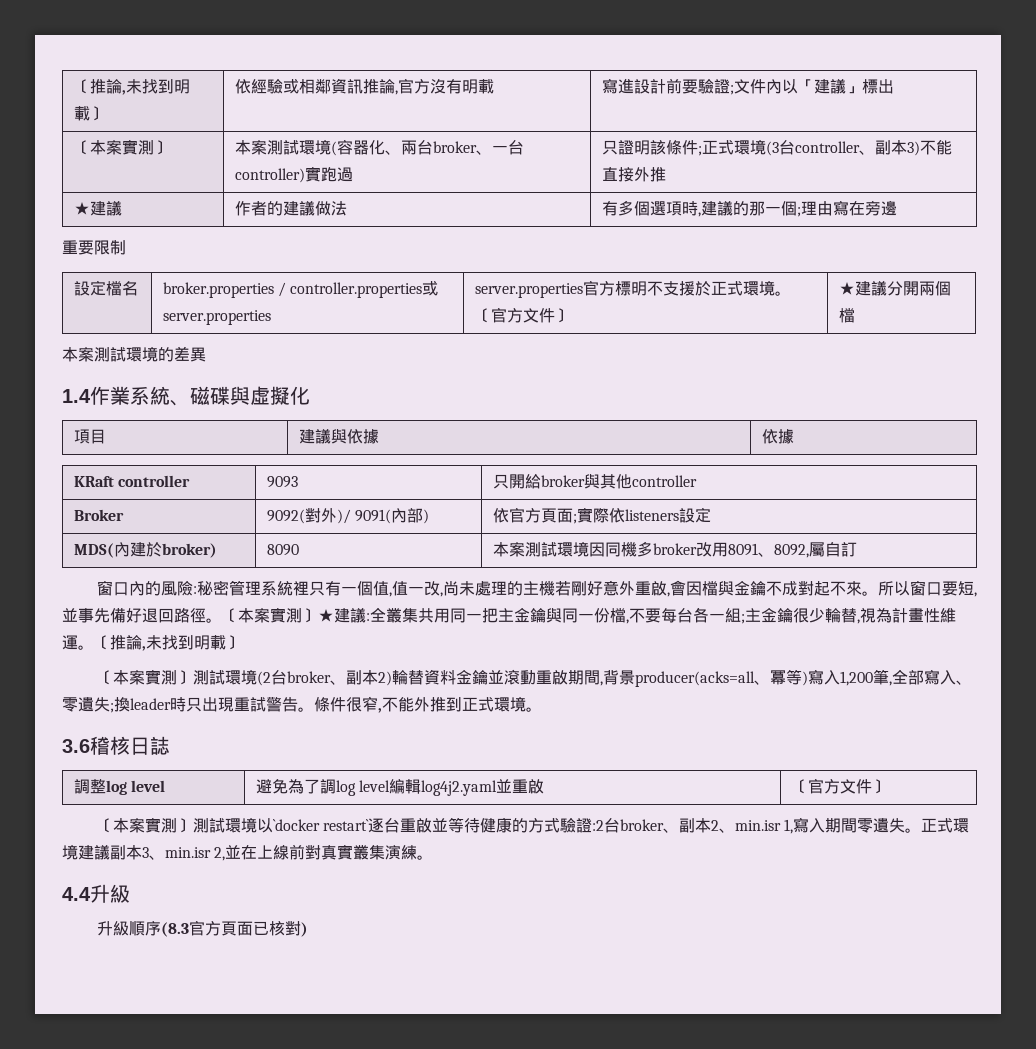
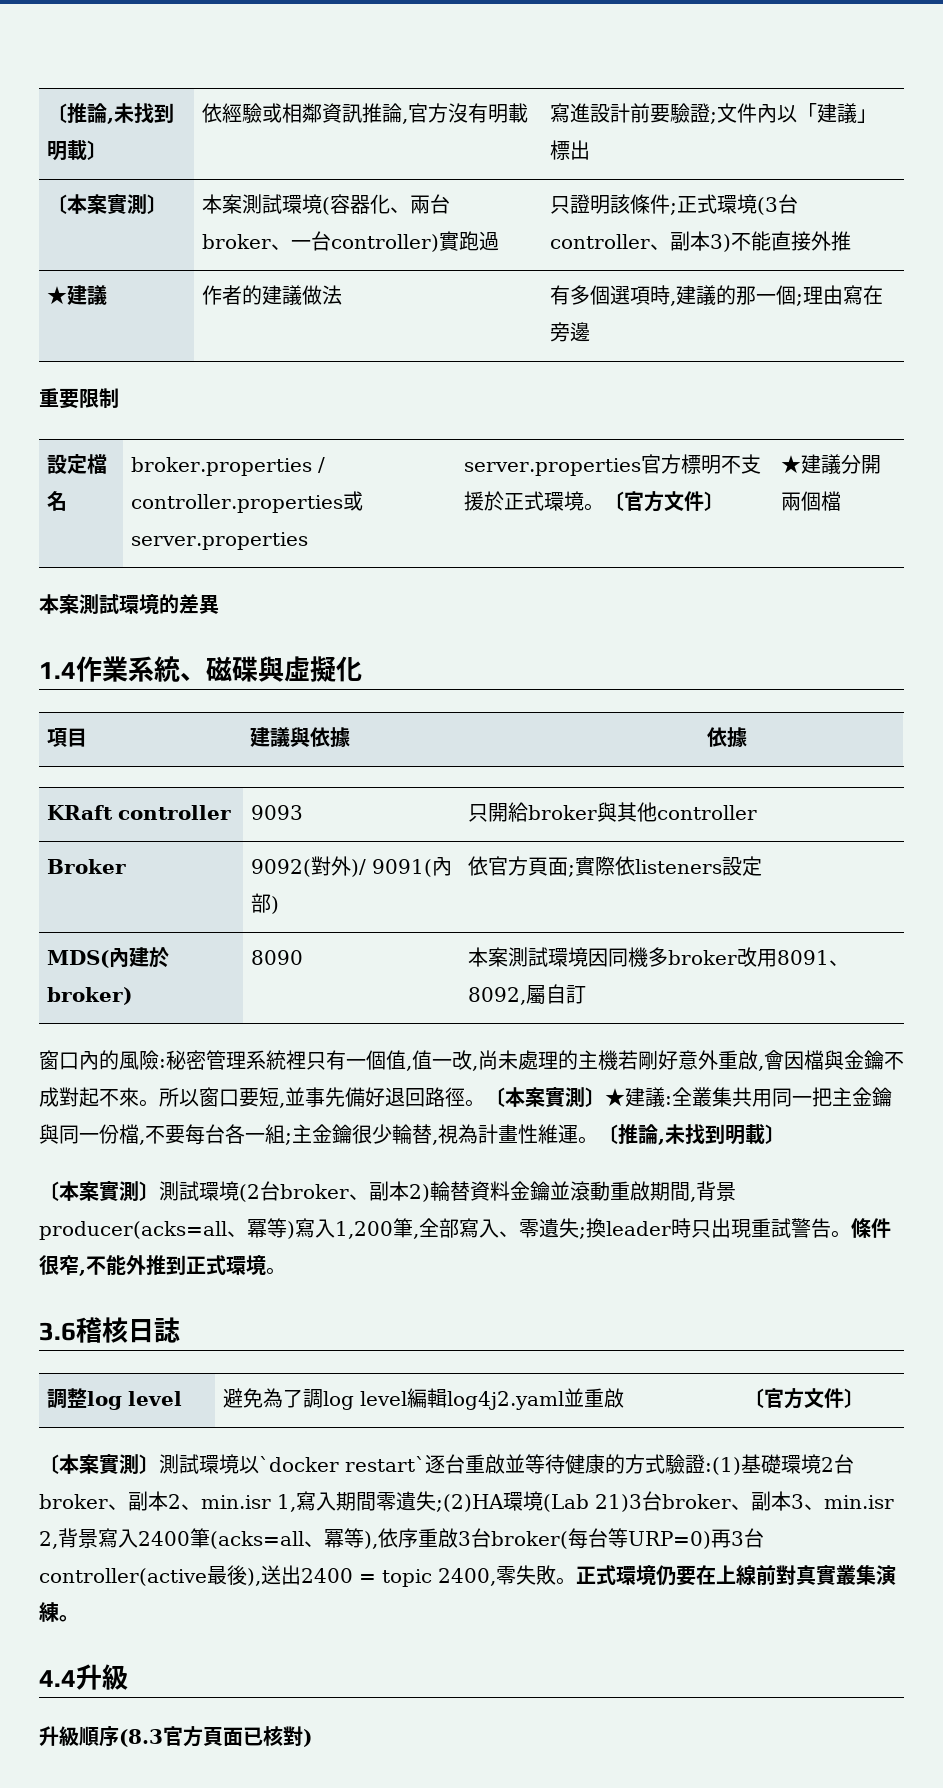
- 〔本案實測〕測試環境以`docker restart`逐台重啟並等待健康的方式驗證:2台broker、副本2、min.isr 1,寫入期間零遺失。正式環境建議副本3、min.isr 2,並在上線前對真實叢集演練。
+ 〔本案實測〕測試環境以`docker restart`逐台重啟並等待健康的方式驗證:(1)基礎環境2台broker、副本2、min.isr 1,寫入期間零遺失;(2)HA環境(Lab 21)3台broker、副本3、min.isr 2,背景寫入2400筆(acks=all、冪等),依序重啟3台broker(每台等URP=0)再3台controller(active最後),送出2400 = topic 2400,零失敗。正式環境仍要在上線前對真實叢集演練。

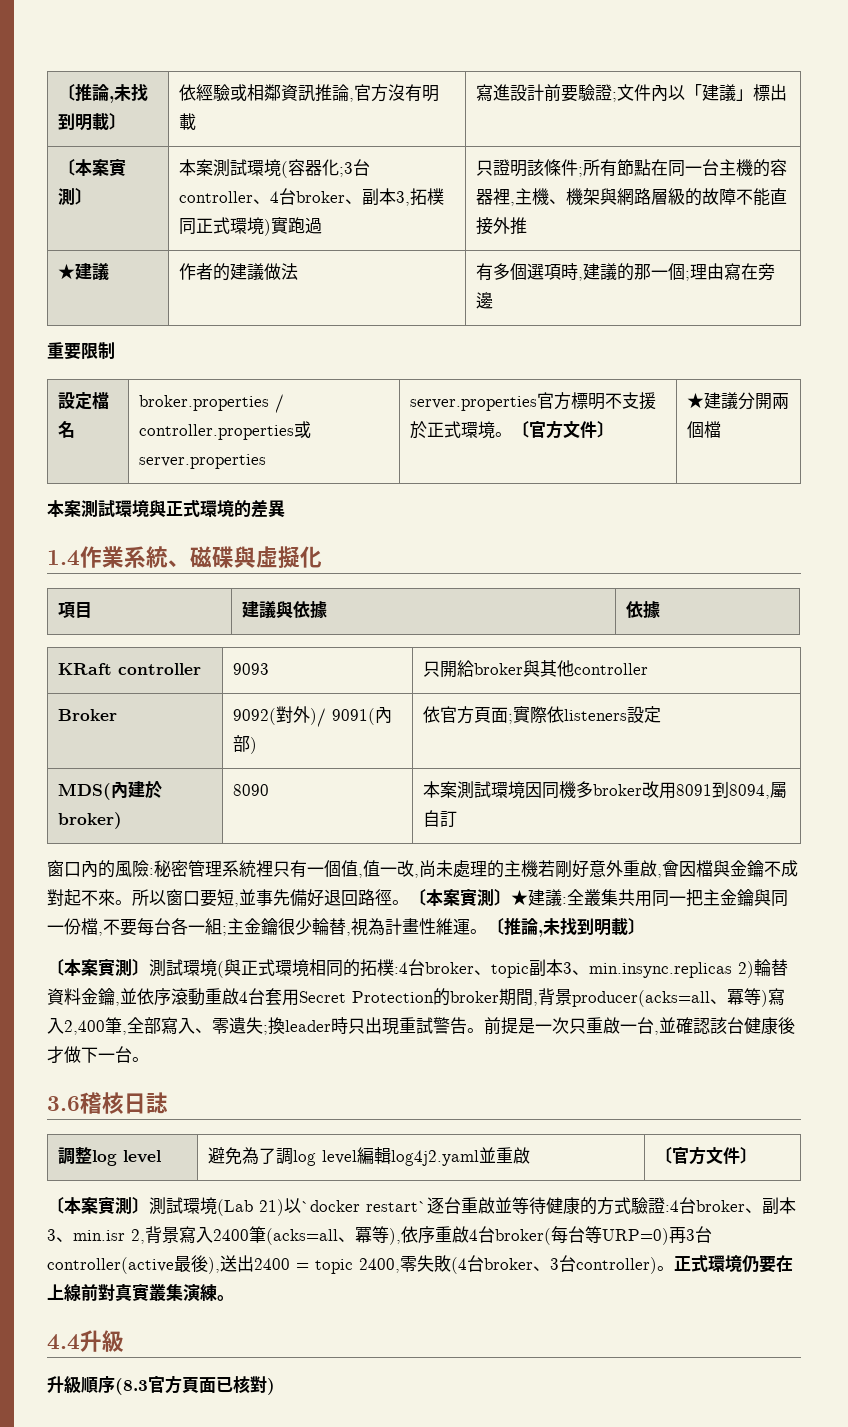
- 本案測試環境(容器化、兩台broker、一台controller)實跑過
+ 本案測試環境(容器化;3台controller、4台broker、副本3,拓樸同正式環境)實跑過
- 只證明該條件;正式環境(3台controller、副本3)不能直接外推
+ 只證明該條件;所有節點在同一台主機的容器裡,主機、機架與網路層級的故障不能直接外推
- 本案測試環境的差異
+ 本案測試環境與正式環境的差異
- MDS(內建於broker) | 8090 | 本案測試環境因同機多broker改用8091、8092,屬自訂
+ MDS(內建於broker) | 8090 | 本案測試環境因同機多broker改用8091到8094,屬自訂
- 〔本案實測〕測試環境(2台broker、副本2)輪替資料金鑰並滾動重啟期間,背景producer(acks=all、冪等)寫入1,200筆,全部寫入、零遺失;換leader時只出現重試警告。
+ 〔本案實測〕測試環境(與正式環境相同的拓樸:4台broker、topic副本3、min.insync.replicas 2)輪替資料金鑰,並依序滾動重啟4台套用Secret Protection的broker期間,背景producer(acks=all、冪等)寫入2,400筆,全部寫入、零遺失;換leader時只出現重試警告。
- 條件很窄,不能外推到正式環境。
+ 前提是一次只重啟一台,並確認該台健康後才做下一台。
- 〔本案實測〕測試環境以`docker restart`逐台重啟並等待健康的方式驗證:(1)基礎環境2台broker、副本2、min.isr 1,寫入期間零遺失;(2)HA環境(Lab 21)3台broker、副本3、min.isr 2,背景寫入2400筆(acks=all、冪等),依序重啟3台broker(每台等URP=0)再3台controller(active最後),送出2400 = topic 2400,零失敗。
+ 〔本案實測〕測試環境(Lab 21)以`docker restart`逐台重啟並等待健康的方式驗證:4台broker、副本3、min.isr 2,背景寫入2400筆(acks=all、冪等),依序重啟4台broker(每台等URP=0)再3台controller(active最後),送出2400 = topic 2400,零失敗(4台broker、3台controller)。

